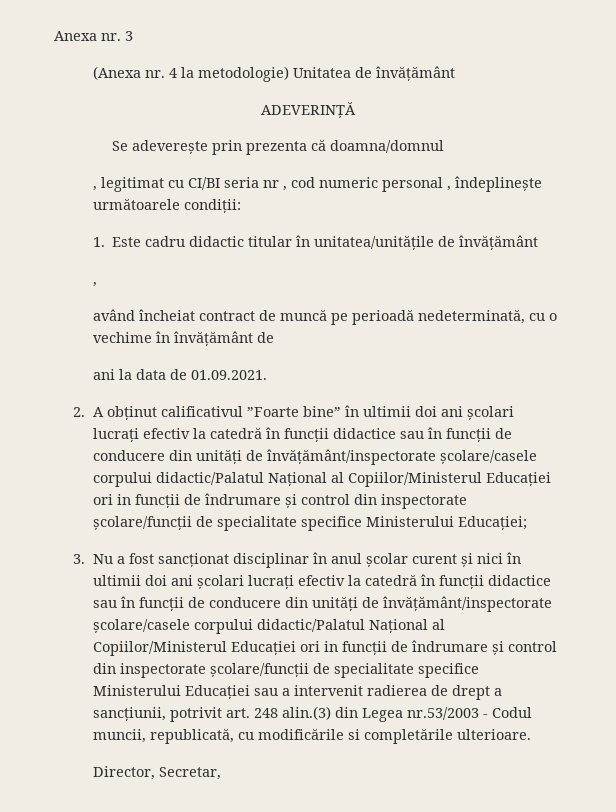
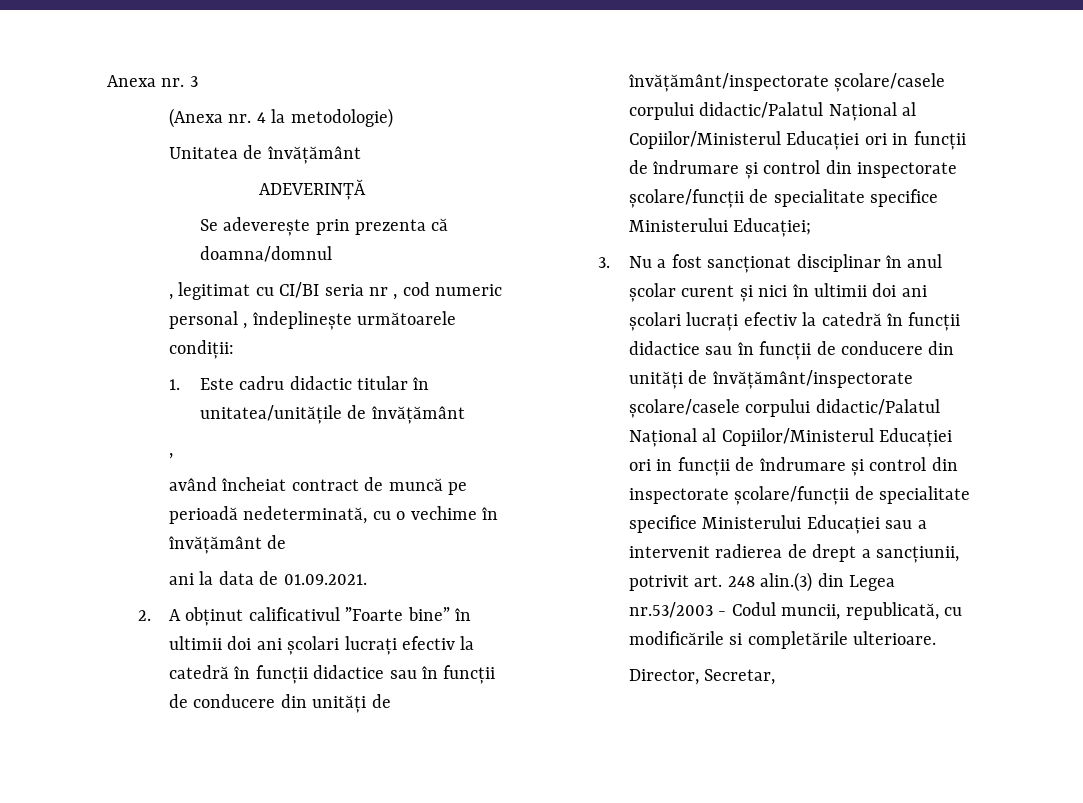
- (Anexa nr. 4 la metodologie) Unitatea de învățământ
+ (Anexa nr. 4 la metodologie)
+ Unitatea de învățământ

